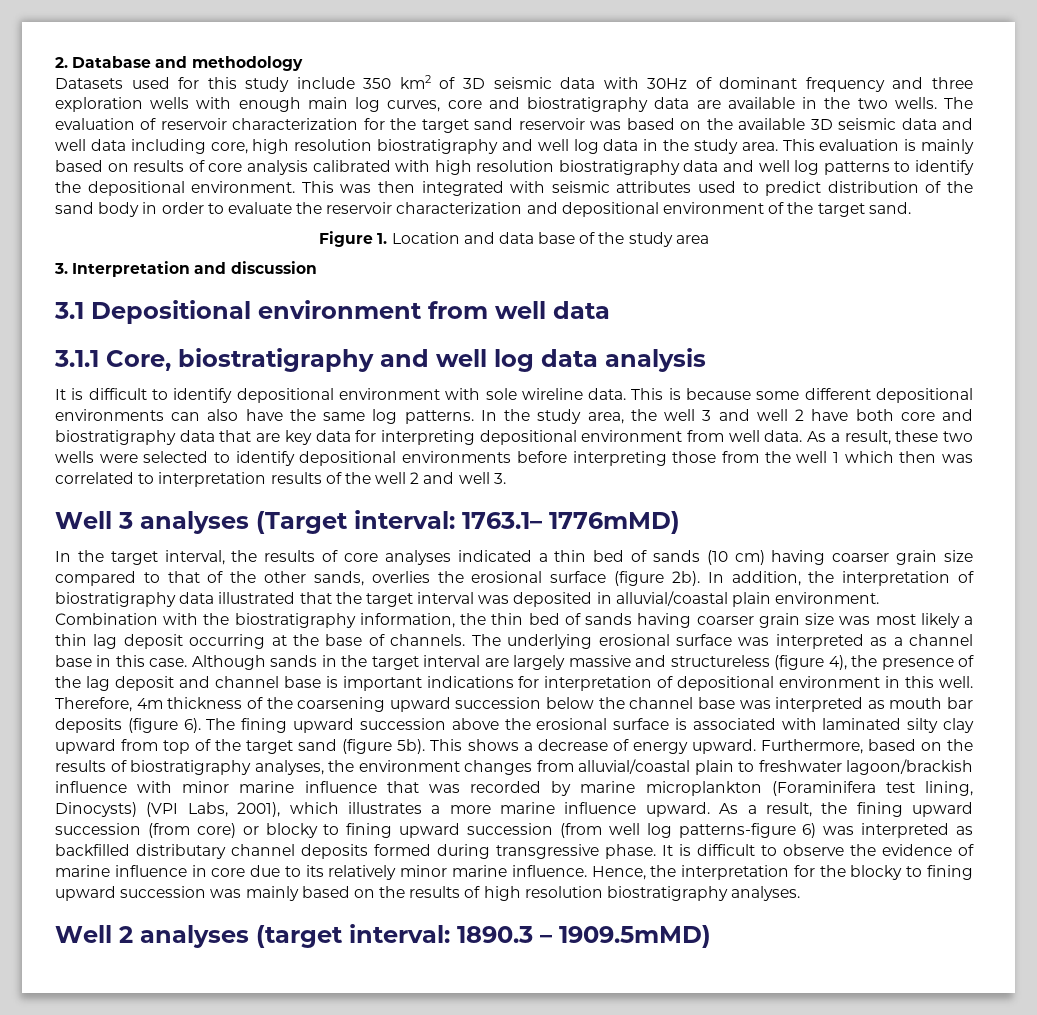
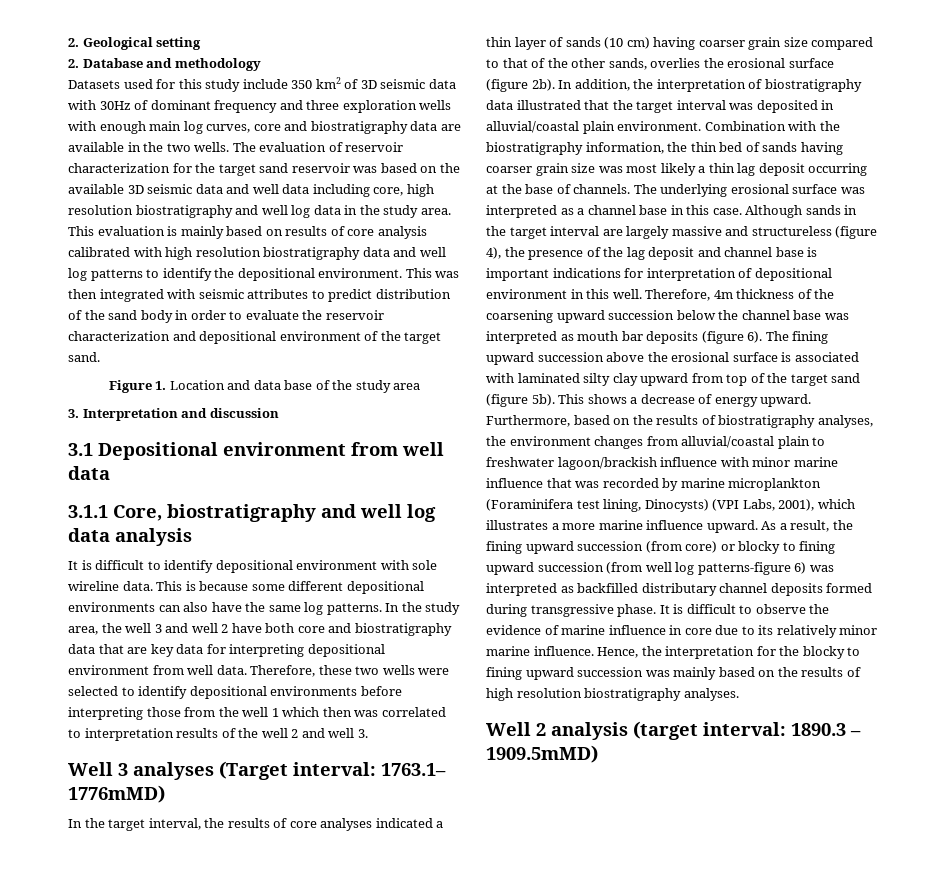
+ 2. Geological setting
- This was then integrated with seismic attributes used to predict distribution of the sand body in order to evaluate the reservoir characterization and depositional environment of the target sand.
+ This was then integrated with seismic attributes to predict distribution of the sand body in order to evaluate the reservoir characterization and depositional environment of the target sand.
- As a result, these two wells were selected to identify depositional environments before interpreting those from the well 1 which then was correlated to interpretation results of the well 2 and well 3.
+ Therefore, these two wells were selected to identify depositional environments before interpreting those from the well 1 which then was correlated to interpretation results of the well 2 and well 3.
- In the target interval, the results of core analyses indicated a thin bed of sands (10 cm) having coarser grain size compared to that of the other sands, overlies the erosional surface (figure 2b).
+ In the target interval, the results of core analyses indicated a thin layer of sands (10 cm) having coarser grain size compared to that of the other sands, overlies the erosional surface (figure 2b).
- Well 2 analyses (target interval: 1890.3 – 1909.5mMD)
+ Well 2 analysis (target interval: 1890.3 – 1909.5mMD)

